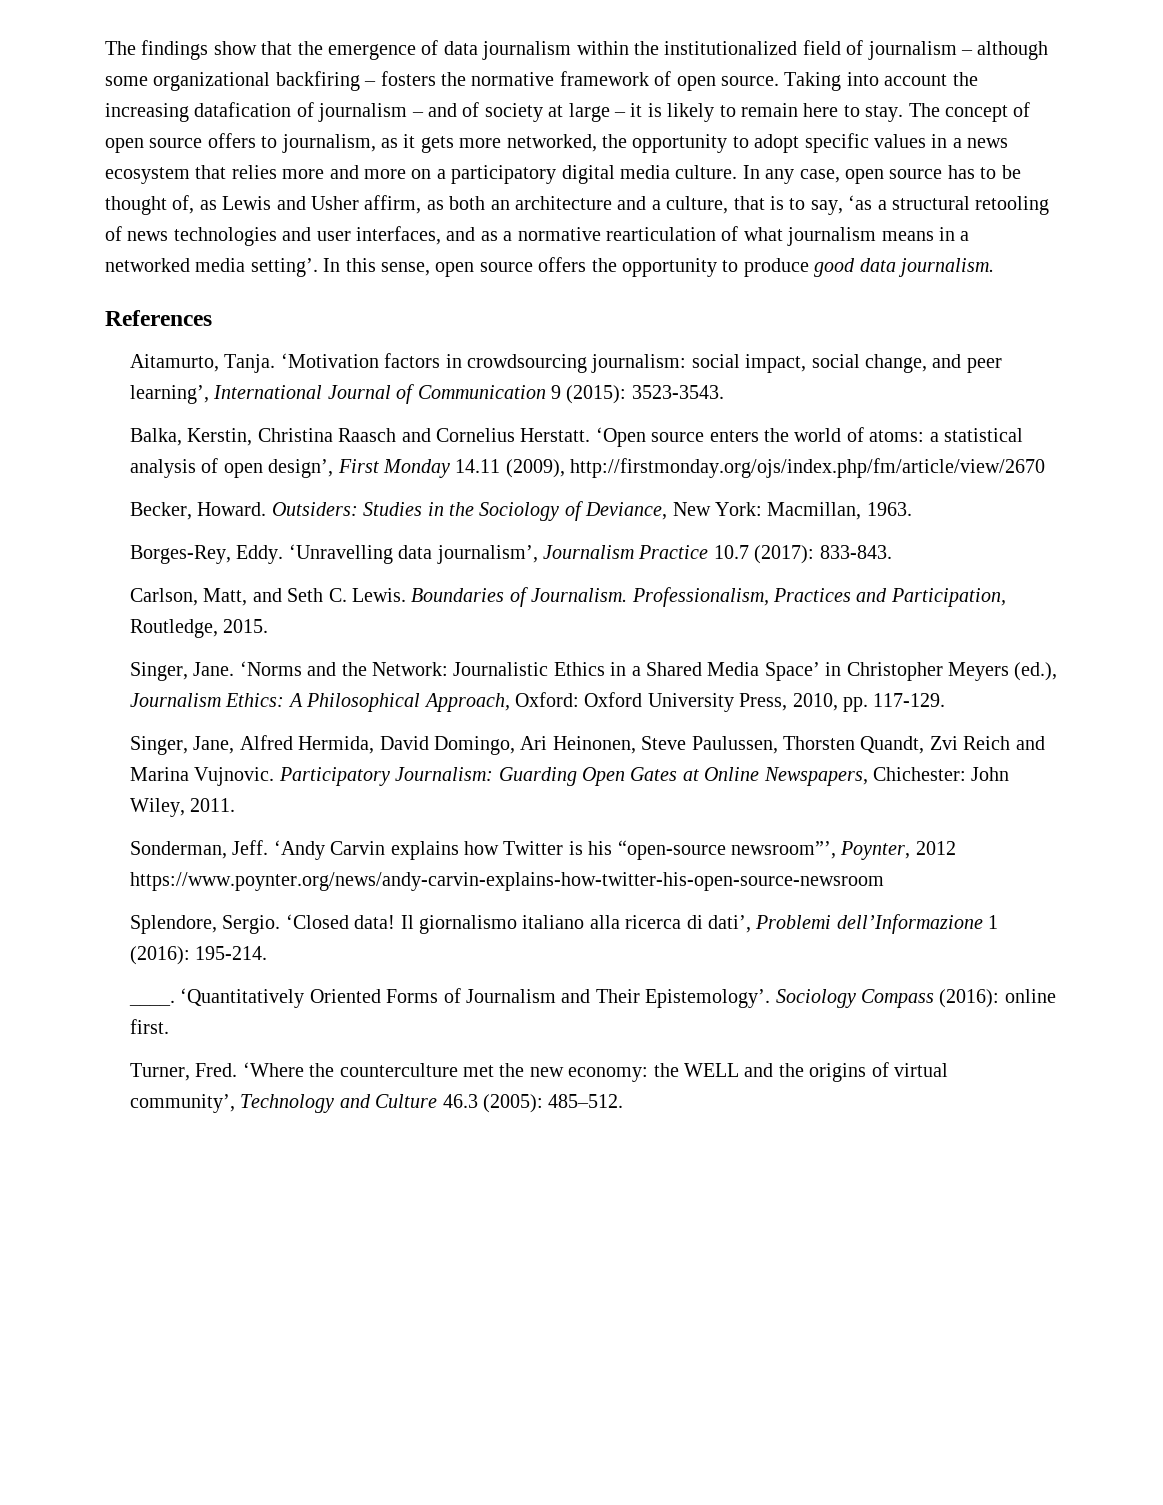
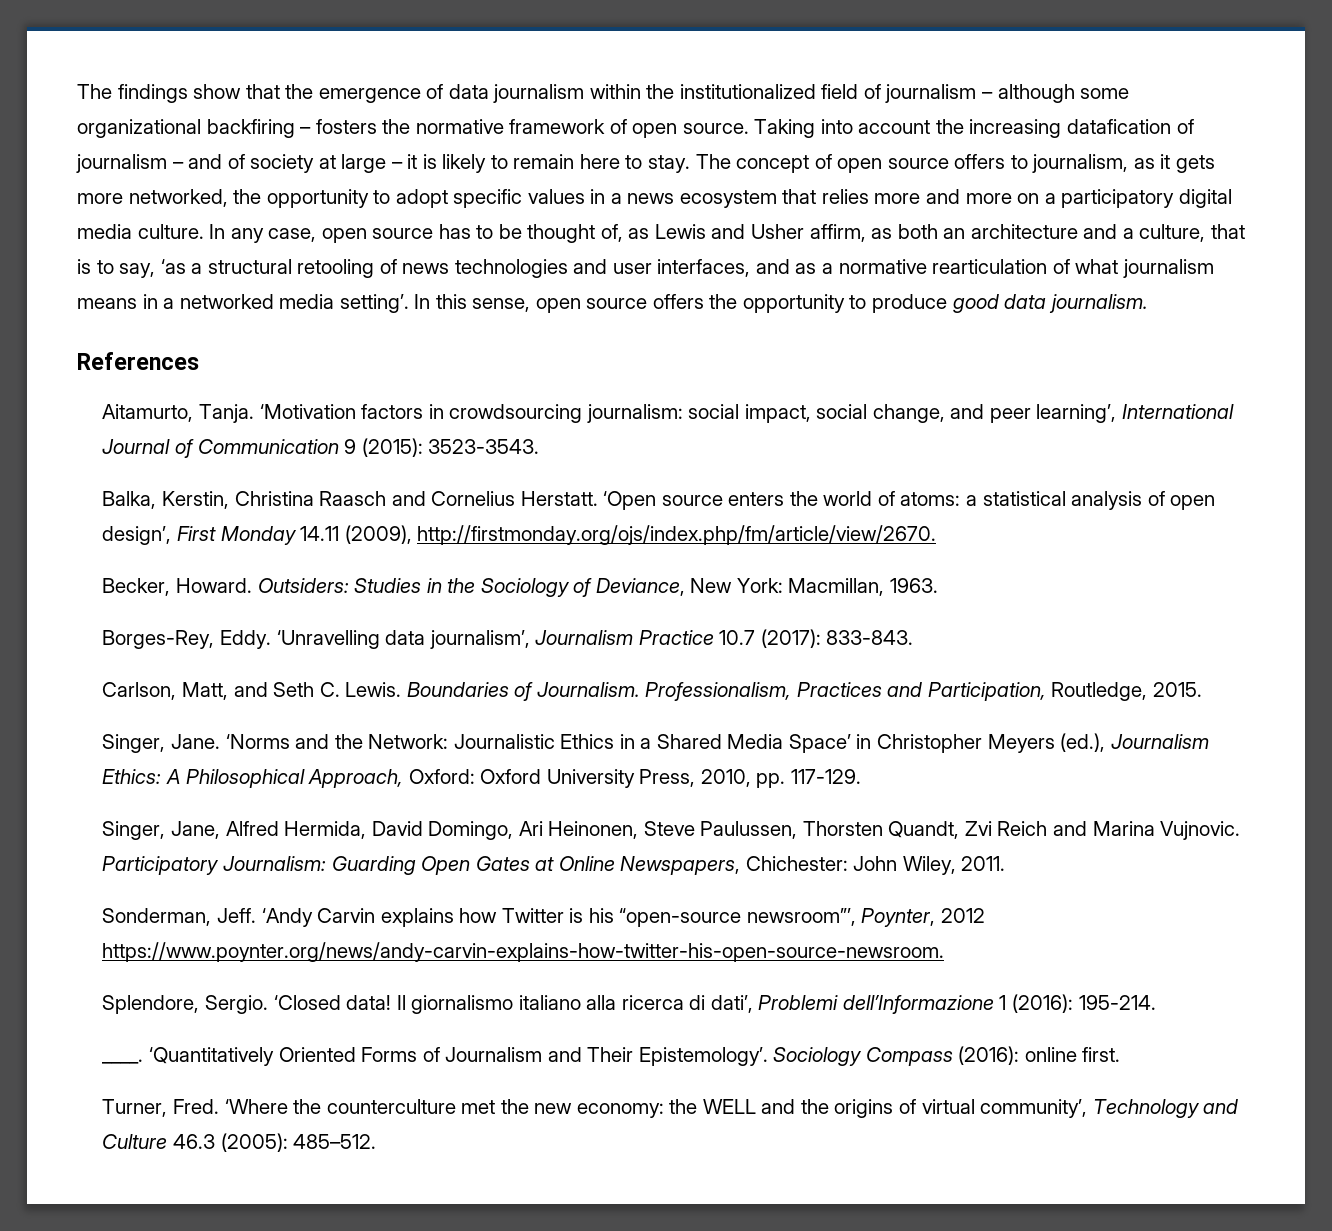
- ‘Open source enters the world of atoms: a statistical analysis of open design’, First Monday 14.11 (2009), http://firstmonday.org/ojs/index.php/fm/article/view/2670
+ ‘Open source enters the world of atoms: a statistical analysis of open design’, First Monday 14.11 (2009), http://firstmonday.org/ojs/index.php/fm/article/view/2670.
- ‘Andy Carvin explains how Twitter is his “open-source newsroom”’, Poynter, 2012 https://www.poynter.org/news/andy-carvin-explains-how-twitter-his-open-source-newsroom
+ ‘Andy Carvin explains how Twitter is his “open-source newsroom”’, Poynter, 2012 https://www.poynter.org/news/andy-carvin-explains-how-twitter-his-open-source-newsroom.

